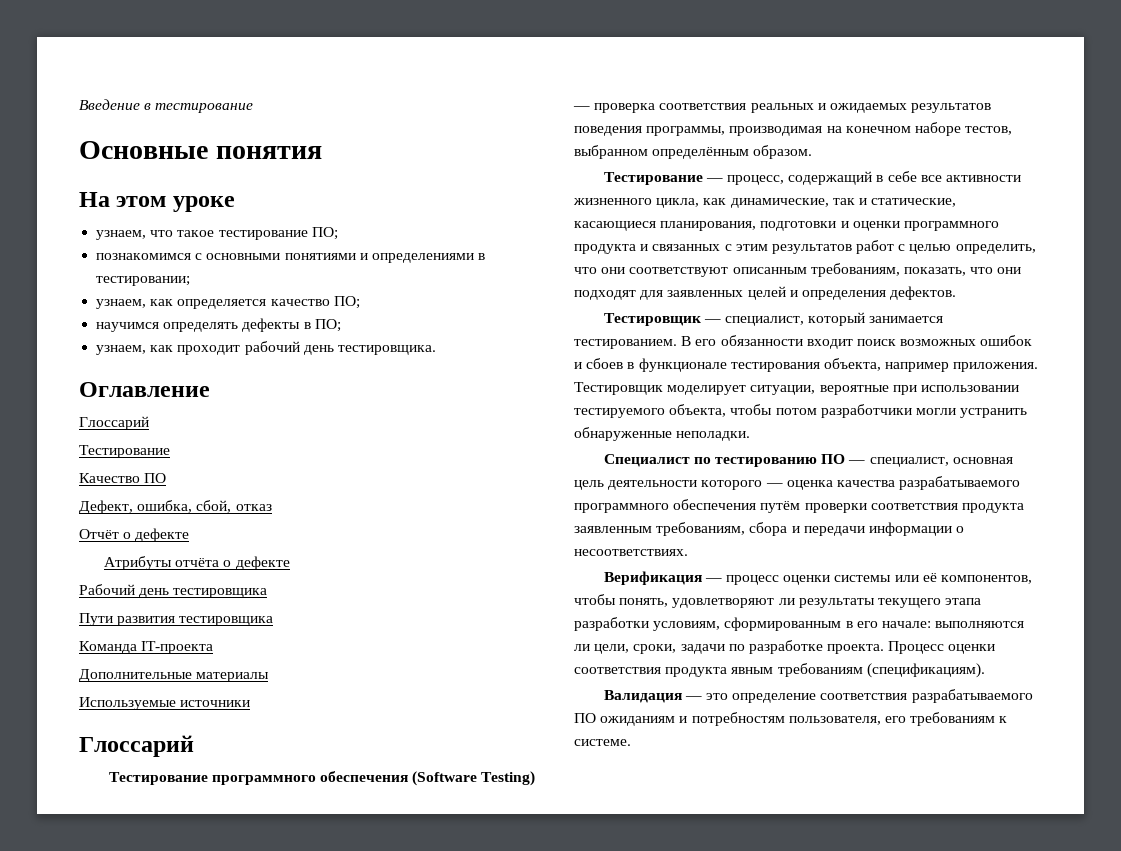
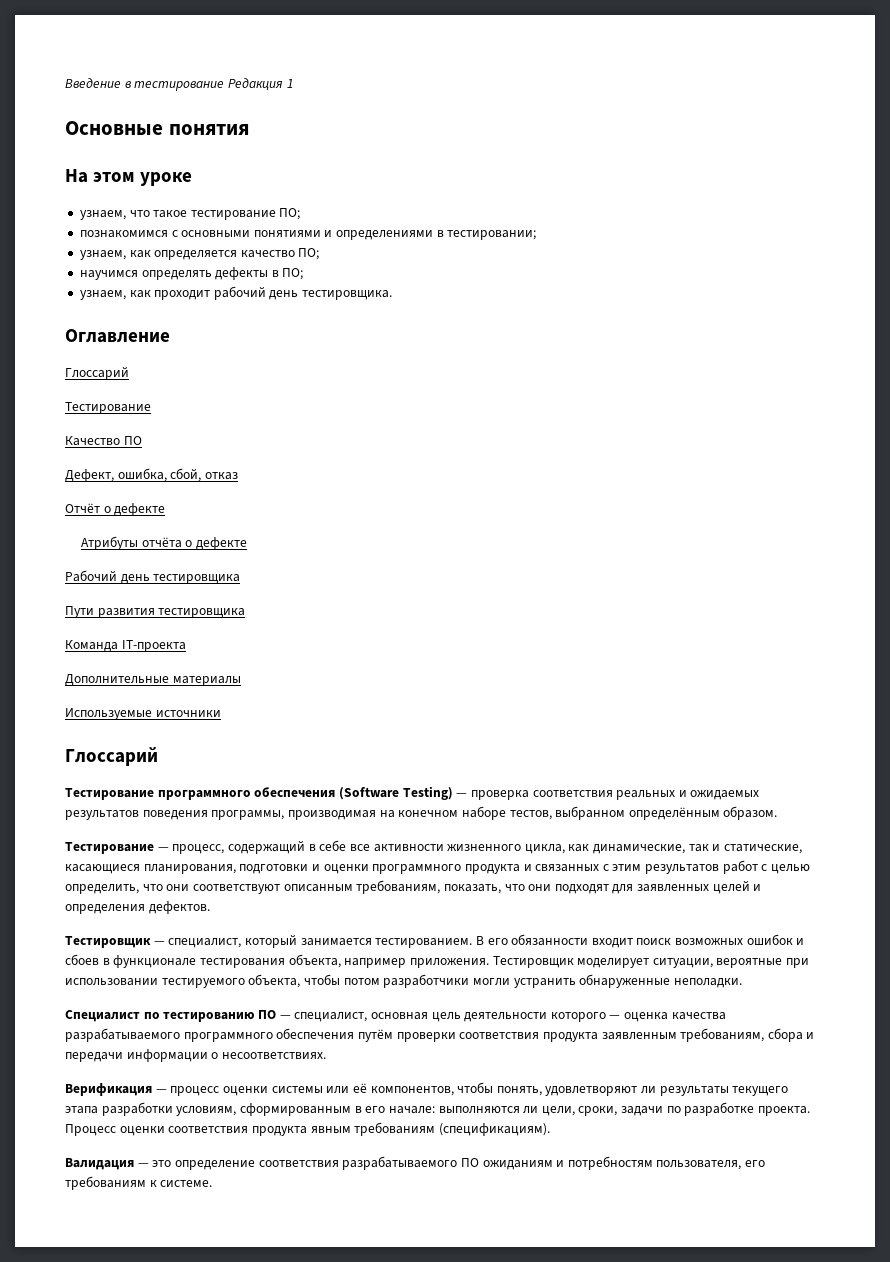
- Введение в тестирование
+ Введение в тестирование Редакция 1

